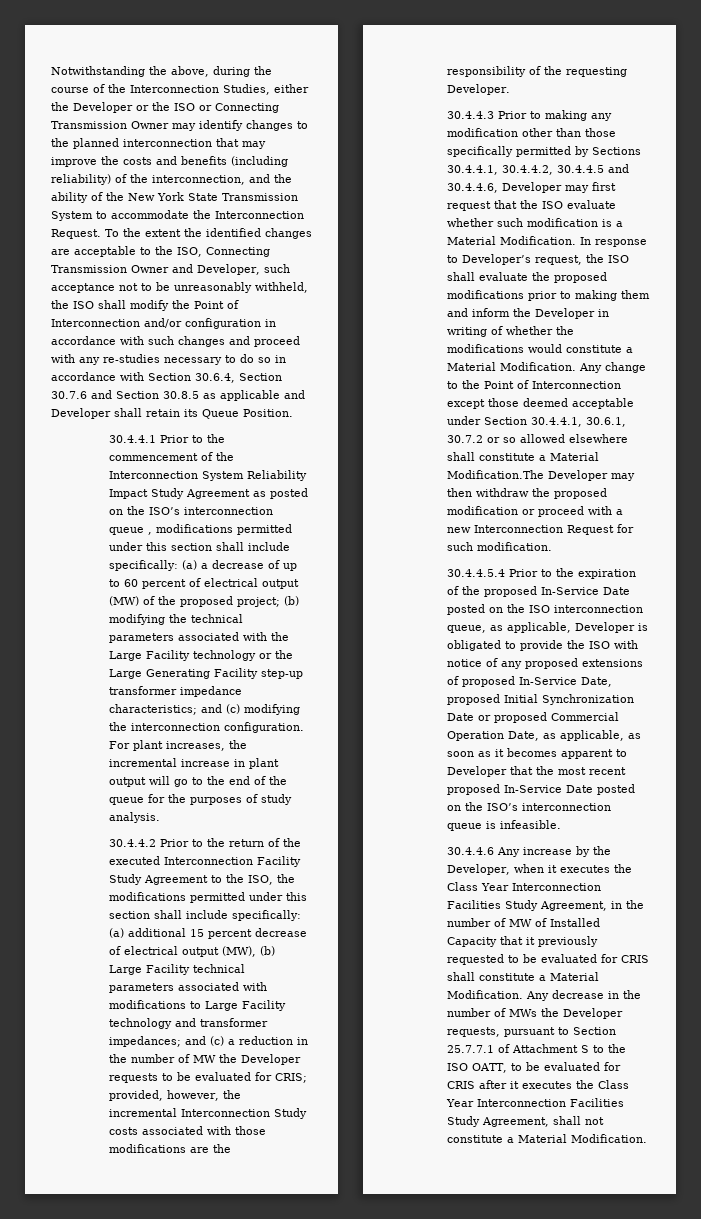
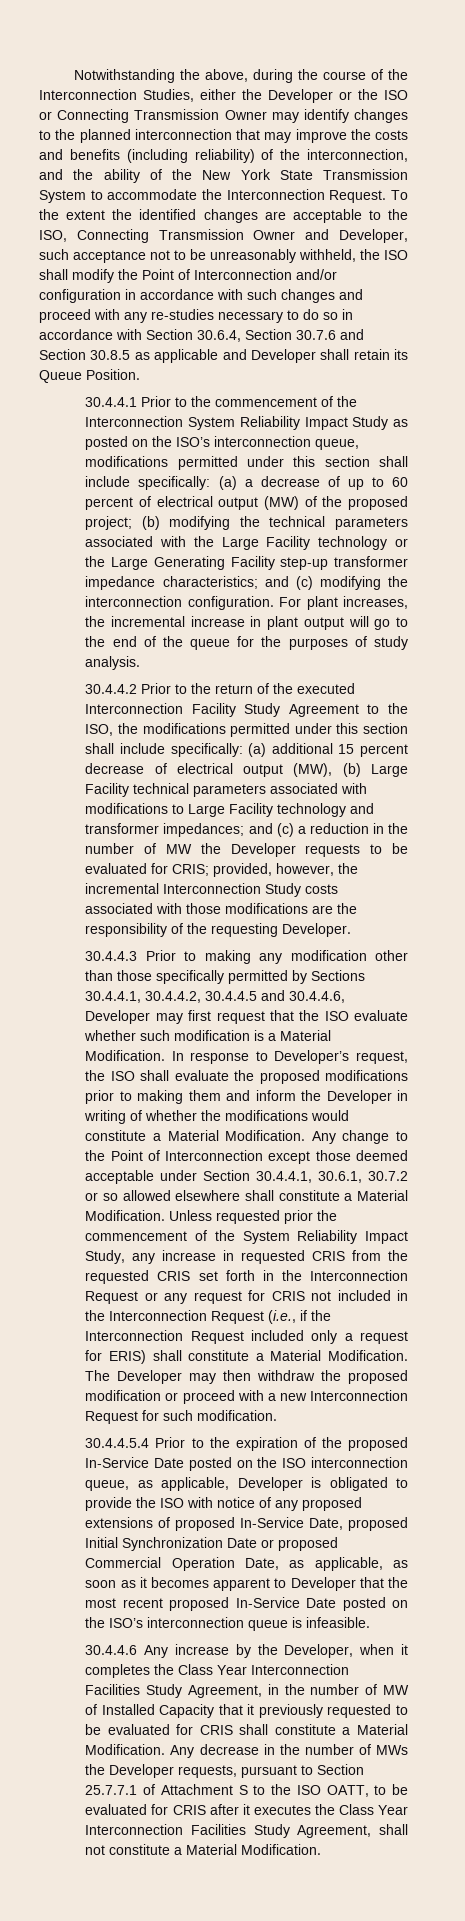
- 30.4.4.1 Prior to the commencement of the Interconnection System Reliability Impact Study Agreement as posted on the ISO’s interconnection queue , modifications permitted under this section shall include specifically:
+ 30.4.4.1 Prior to the commencement of the Interconnection System Reliability Impact Study as posted on the ISO’s interconnection queue, modifications permitted under this section shall include specifically:
- Any change to the Point of Interconnection except those deemed acceptable under Section 30.4.4.1, 30.6.1, 30.7.2 or so allowed elsewhere shall constitute a Material Modification.The Developer may then withdraw the proposed modification or proceed with a new Interconnection Request for such modification.
+ Any change to the Point of Interconnection except those deemed acceptable under Section 30.4.4.1, 30.6.1, 30.7.2 or so allowed elsewhere shall constitute a Material Modification. Unless requested prior the commencement of the System Reliability Impact Study, any increase in requested CRIS from the requested CRIS set forth in the Interconnection Request or any request for CRIS not included in the Interconnection Request (i.e., if the Interconnection Request included only a request for ERIS) shall constitute a Material Modification. The Developer may then withdraw the proposed modification or proceed with a new Interconnection Request for such modification.
- 30.4.4.6 Any increase by the Developer, when it executes the Class Year Interconnection Facilities Study Agreement, in the number of MW of Installed Capacity that it previously requested to be evaluated for CRIS shall constitute a Material Modification.
+ 30.4.4.6 Any increase by the Developer, when it completes the Class Year Interconnection Facilities Study Agreement, in the number of MW of Installed Capacity that it previously requested to be evaluated for CRIS shall constitute a Material Modification.

